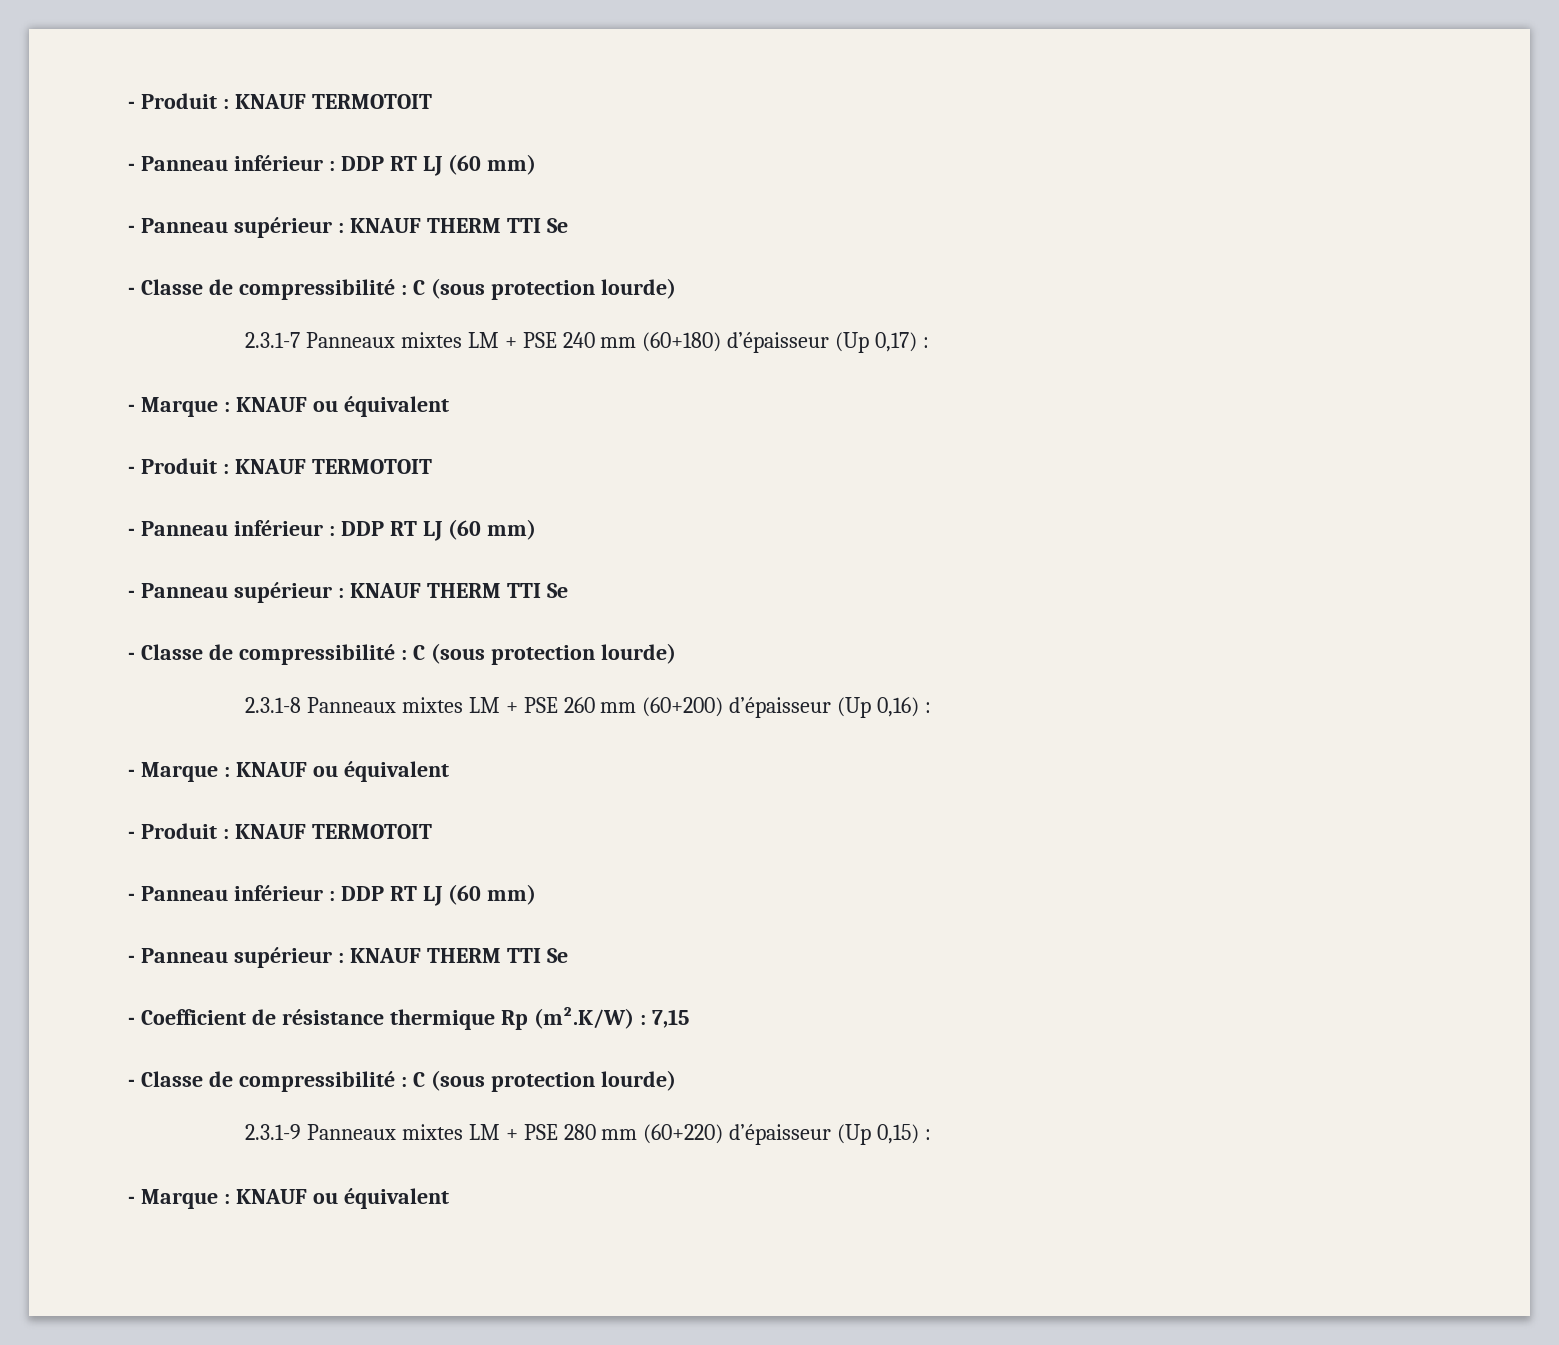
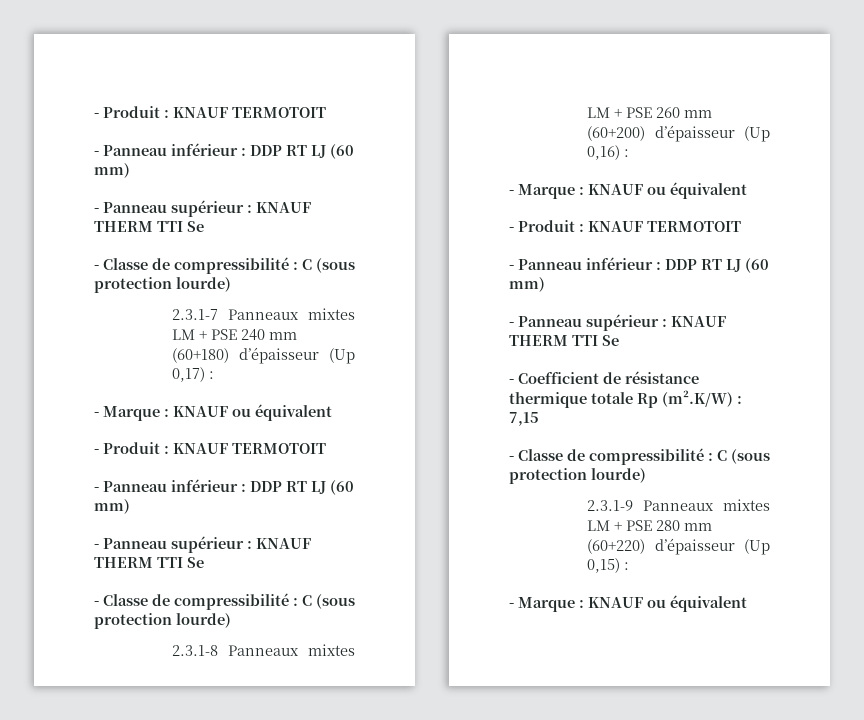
- - Coefficient de résistance thermique Rp (m².K/W) : 7,15
+ - Coefficient de résistance thermique totale Rp (m².K/W) : 7,15

